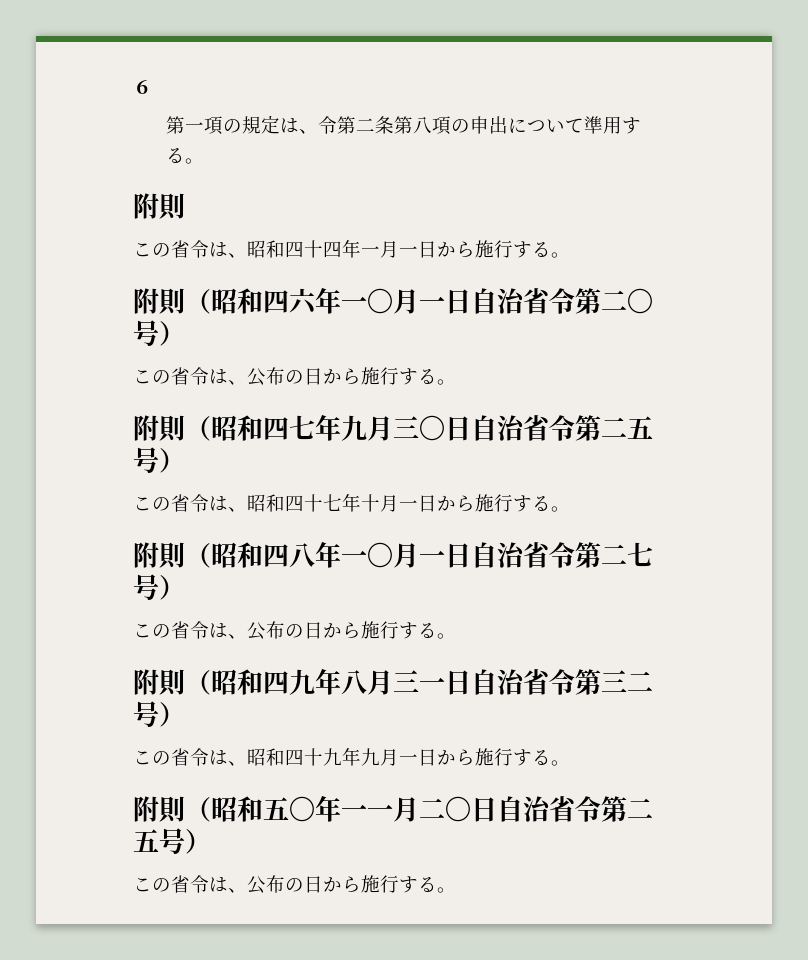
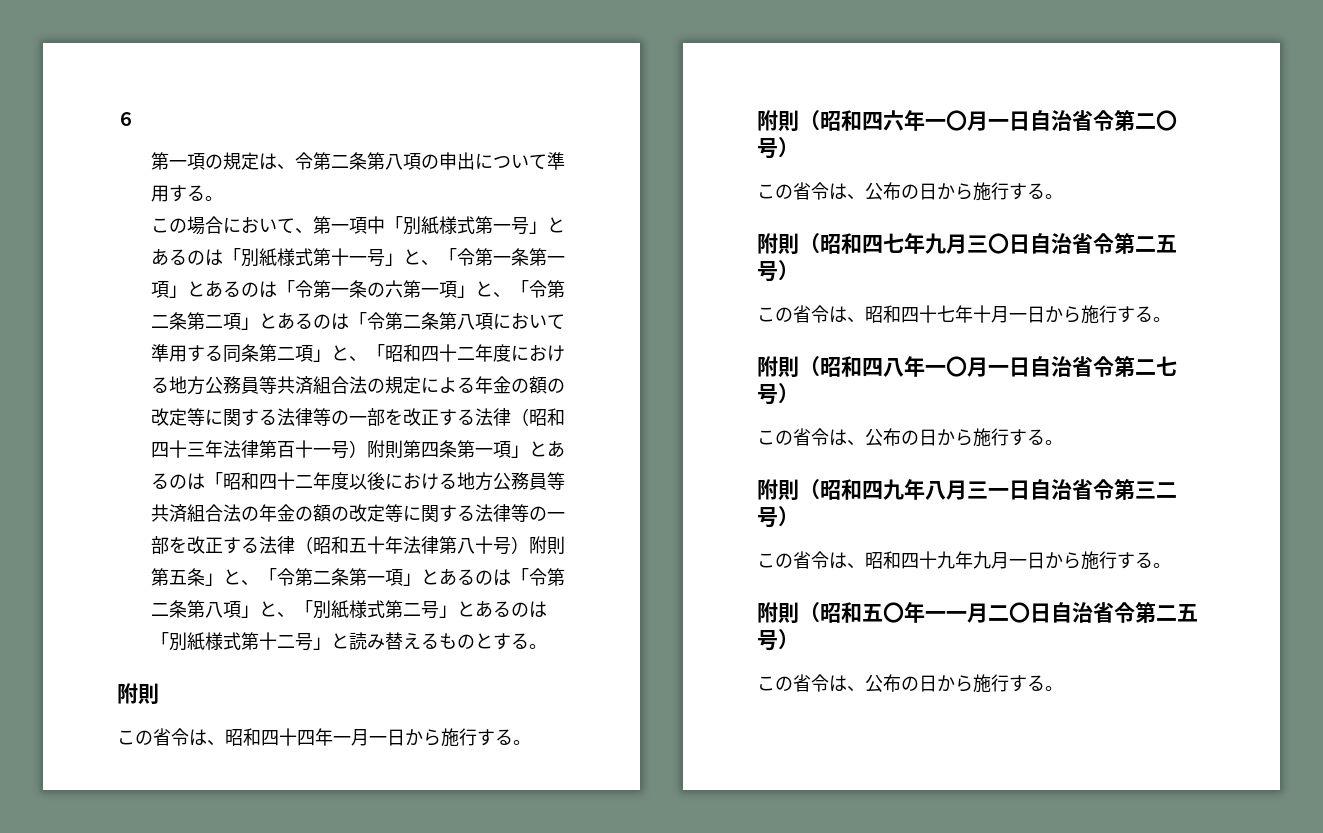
+ この場合において、第一項中「別紙様式第一号」とあるのは「別紙様式第十一号」と、「令第一条第一項」とあるのは「令第一条の六第一項」と、「令第二条第二項」とあるのは「令第二条第八項において準用する同条第二項」と、「昭和四十二年度における地方公務員等共済組合法の規定による年金の額の改定等に関する法律等の一部を改正する法律（昭和四十三年法律第百十一号）附則第四条第一項」とあるのは「昭和四十二年度以後における地方公務員等共済組合法の年金の額の改定等に関する法律等の一部を改正する法律（昭和五十年法律第八十号）附則第五条」と、「令第二条第一項」とあるのは「令第二条第八項」と、「別紙様式第二号」とあるのは「別紙様式第十二号」と読み替えるものとする。

